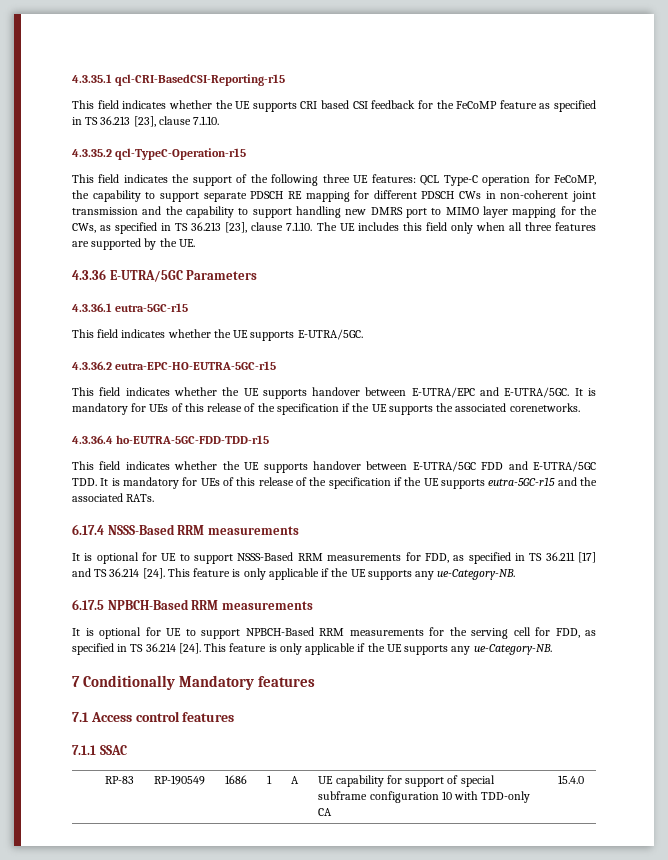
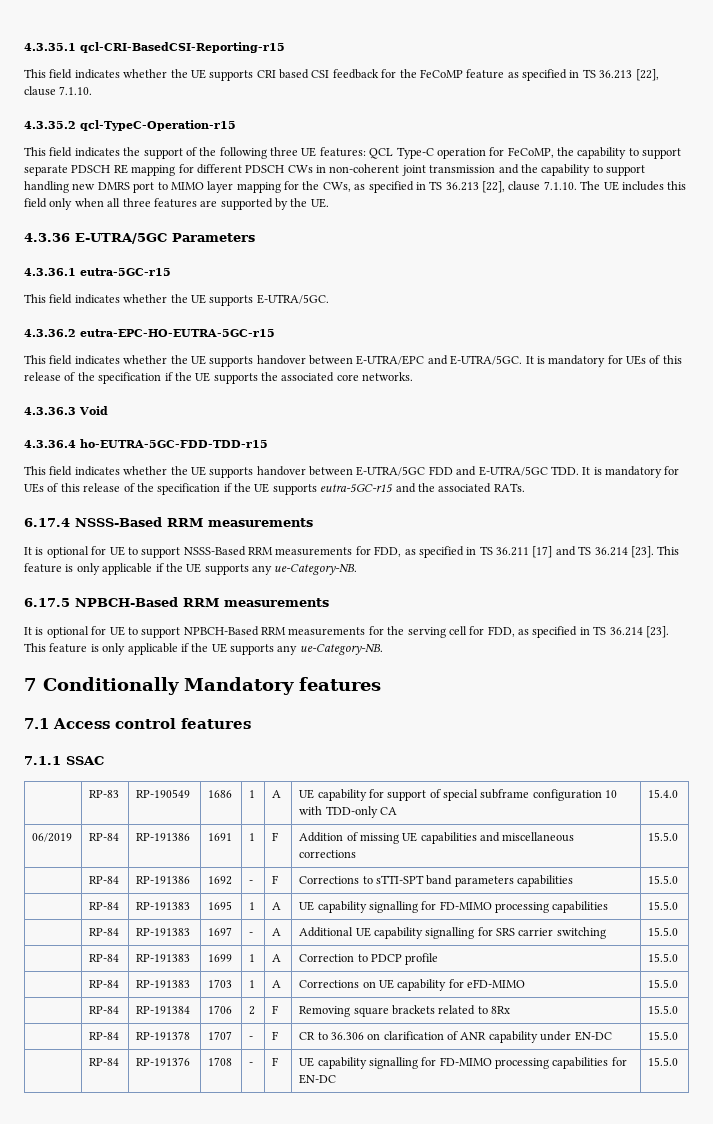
- This field indicates whether the UE supports CRI based CSI feedback for the FeCoMP feature as specified in TS 36.213 [23], clause 7.1.10.
+ This field indicates whether the UE supports CRI based CSI feedback for the FeCoMP feature as specified in TS 36.213 [22], clause 7.1.10.
- QCL Type-C operation for FeCoMP, the capability to support separate PDSCH RE mapping for different PDSCH CWs in non-coherent joint transmission and the capability to support handling new DMRS port to MIMO layer mapping for the CWs, as specified in TS 36.213 [23], clause 7.1.10. The UE includes this field only when all three features are supported by the UE.
+ QCL Type-C operation for FeCoMP, the capability to support separate PDSCH RE mapping for different PDSCH CWs in non-coherent joint transmission and the capability to support handling new DMRS port to MIMO layer mapping for the CWs, as specified in TS 36.213 [22], clause 7.1.10. The UE includes this field only when all three features are supported by the UE.
- It is mandatory for UEs of this release of the specification if the UE supports the associated corenetworks.
+ It is mandatory for UEs of this release of the specification if the UE supports the associated core networks.
+ 4.3.36.3 Void
- It is optional for UE to support NSSS-Based RRM measurements for FDD, as specified in TS 36.211 [17] and TS 36.214 [24].
+ It is optional for UE to support NSSS-Based RRM measurements for FDD, as specified in TS 36.211 [17] and TS 36.214 [23].
- It is optional for UE to support NPBCH-Based RRM measurements for the serving cell for FDD, as specified in TS 36.214 [24].
+ It is optional for UE to support NPBCH-Based RRM measurements for the serving cell for FDD, as specified in TS 36.214 [23].
+ 06/2019 | RP-84 | RP-191386 | 1691 | 1 | F | Addition of missing UE capabilities and miscellaneous corrections | 15.5.0
+ | RP-84 | RP-191386 | 1692 | - | F | Corrections to sTTI-SPT band parameters capabilities | 15.5.0
+ | RP-84 | RP-191383 | 1695 | 1 | A | UE capability signalling for FD-MIMO processing capabilities | 15.5.0
+ | RP-84 | RP-191383 | 1697 | - | A | Additional UE capability signalling for SRS carrier switching | 15.5.0
+ | RP-84 | RP-191383 | 1699 | 1 | A | Correction to PDCP profile | 15.5.0
+ | RP-84 | RP-191383 | 1703 | 1 | A | Corrections on UE capability for eFD-MIMO | 15.5.0
+ | RP-84 | RP-191384 | 1706 | 2 | F | Removing square brackets related to 8Rx | 15.5.0
+ | RP-84 | RP-191378 | 1707 | - | F | CR to 36.306 on clarification of ANR capability under EN-DC | 15.5.0
+ | RP-84 | RP-191376 | 1708 | - | F | UE capability signalling for FD-MIMO processing capabilities for EN-DC | 15.5.0

